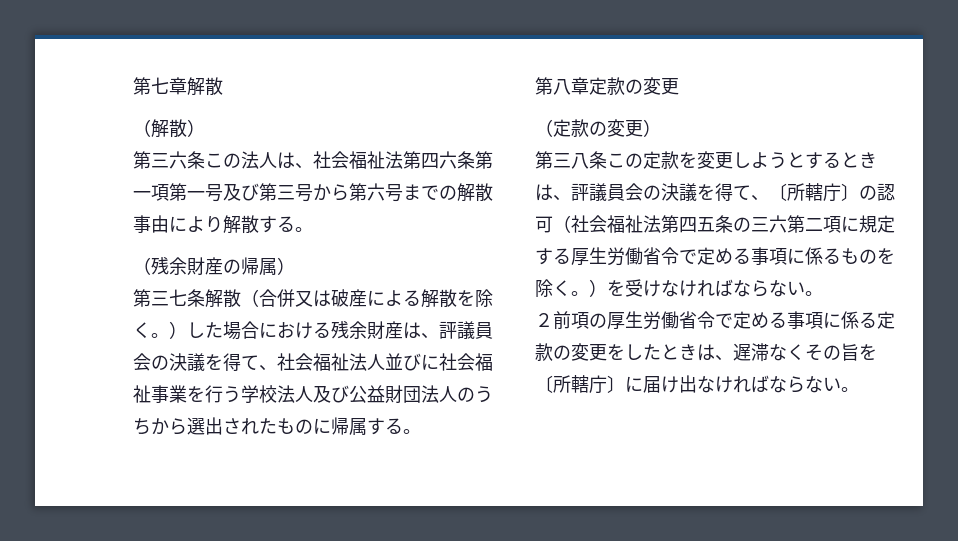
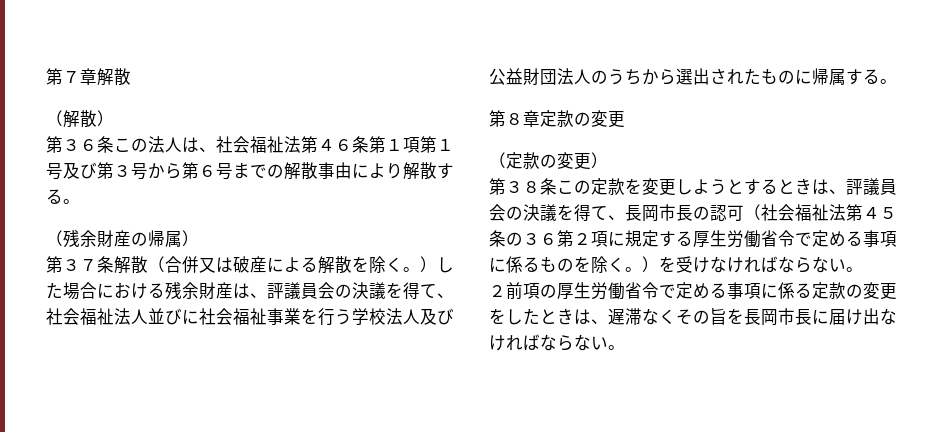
- 第七章解散
+ 第７章解散
- 第三六条この法人は、社会福祉法第四六条第一項第一号及び第三号から第六号までの解散事由により解散する。
+ 第３６条この法人は、社会福祉法第４６条第１項第１号及び第３号から第６号までの解散事由により解散する。
- 第三七条解散（合併又は破産による解散を除く。）した場合における残余財産は、評議員会の決議を得て、社会福祉法人並びに社会福祉事業を行う学校法人及び公益財団法人のうちから選出されたものに帰属する。
+ 第３７条解散（合併又は破産による解散を除く。）した場合における残余財産は、評議員会の決議を得て、社会福祉法人並びに社会福祉事業を行う学校法人及び公益財団法人のうちから選出されたものに帰属する。
- 第八章定款の変更
+ 第８章定款の変更
- 第三八条この定款を変更しようとするときは、評議員会の決議を得て、〔所轄庁〕の認可（社会福祉法第四五条の三六第二項に規定する厚生労働省令で定める事項に係るものを除く。）を受けなければならない。
+ 第３８条この定款を変更しようとするときは、評議員会の決議を得て、長岡市長の認可（社会福祉法第４５条の３６第２項に規定する厚生労働省令で定める事項に係るものを除く。）を受けなければならない。
- ２前項の厚生労働省令で定める事項に係る定款の変更をしたときは、遅滞なくその旨を〔所轄庁〕に届け出なければならない。
+ ２前項の厚生労働省令で定める事項に係る定款の変更をしたときは、遅滞なくその旨を長岡市長に届け出なければならない。

